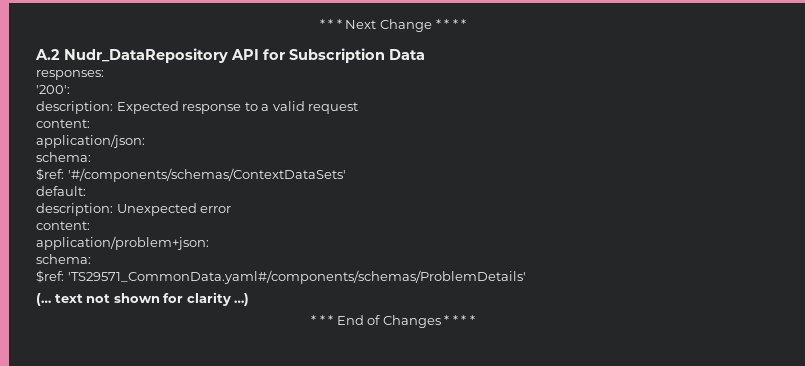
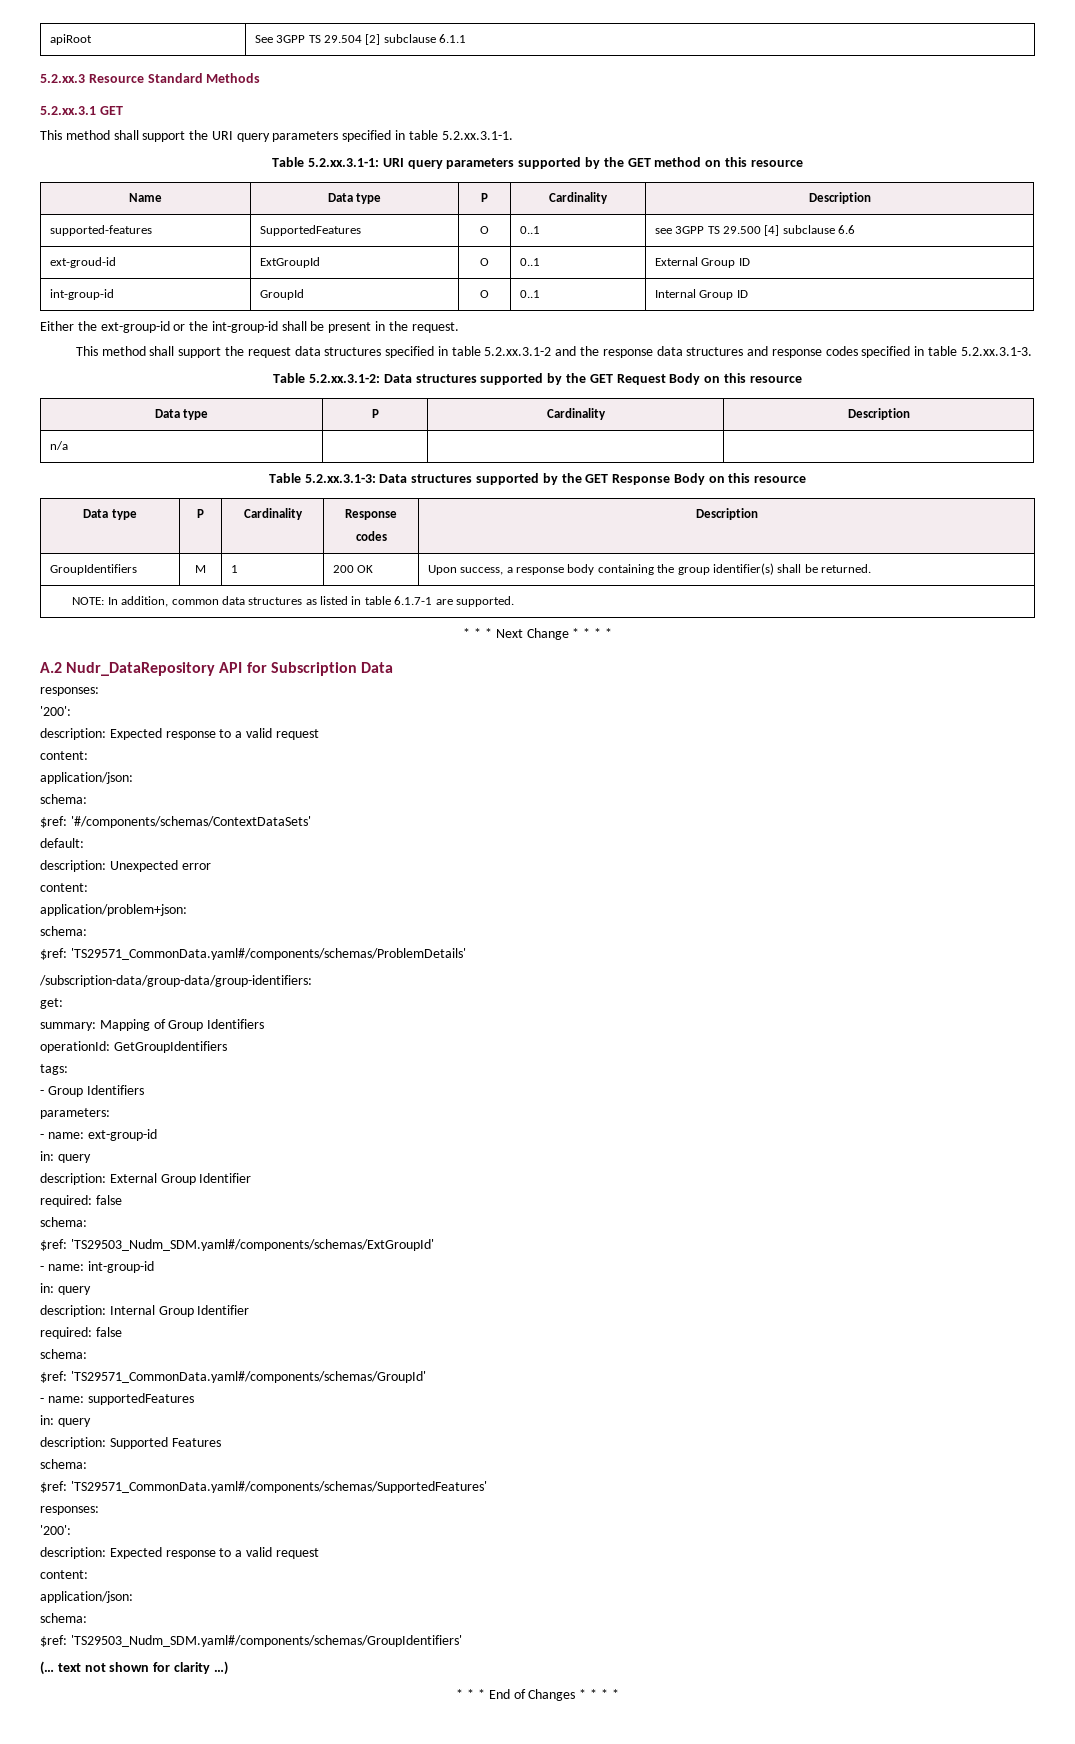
+ apiRoot | See 3GPP TS 29.504 [2] subclause 6.1.1
+ 5.2.xx.3 Resource Standard Methods
+ 5.2.xx.3.1 GET
+ This method shall support the URI query parameters specified in table 5.2.xx.3.1-1.
+ Table 5.2.xx.3.1-1: URI query parameters supported by the GET method on this resource
+ Name | Data type | P | Cardinality | Description
+ supported-features | SupportedFeatures | O | 0..1 | see 3GPP TS 29.500 [4] subclause 6.6
+ ext-groud-id | ExtGroupId | O | 0..1 | External Group ID
+ int-group-id | GroupId | O | 0..1 | Internal Group ID
+ Either the ext-group-id or the int-group-id shall be present in the request.
+ This method shall support the request data structures specified in table 5.2.xx.3.1-2 and the response data structures and response codes specified in table 5.2.xx.3.1-3.
+ Table 5.2.xx.3.1-2: Data structures supported by the GET Request Body on this resource
+ Data type | P | Cardinality | Description
+ n/a | | |
+ Table 5.2.xx.3.1-3: Data structures supported by the GET Response Body on this resource
+ Data type | P | Cardinality | Response
+ codes | Description
+ GroupIdentifiers | M | 1 | 200 OK | Upon success, a response body containing the group identifier(s) shall be returned.
+ NOTE: In addition, common data structures as listed in table 6.1.7-1 are supported.
+ /subscription-data/group-data/group-identifiers:
+ get:
+ summary: Mapping of Group Identifiers
+ operationId: GetGroupIdentifiers
+ tags:
+ - Group Identifiers
+ parameters:
+ - name: ext-group-id
+ in: query
+ description: External Group Identifier
+ required: false
+ schema:
+ $ref: 'TS29503_Nudm_SDM.yaml#/components/schemas/ExtGroupId'
+ - name: int-group-id
+ in: query
+ description: Internal Group Identifier
+ required: false
+ schema:
+ $ref: 'TS29571_CommonData.yaml#/components/schemas/GroupId'
+ - name: supportedFeatures
+ in: query
+ description: Supported Features
+ schema:
+ $ref: 'TS29571_CommonData.yaml#/components/schemas/SupportedFeatures'
+ responses:
+ '200':
+ description: Expected response to a valid request
+ content:
+ application/json:
+ schema:
+ $ref: 'TS29503_Nudm_SDM.yaml#/components/schemas/GroupIdentifiers'

